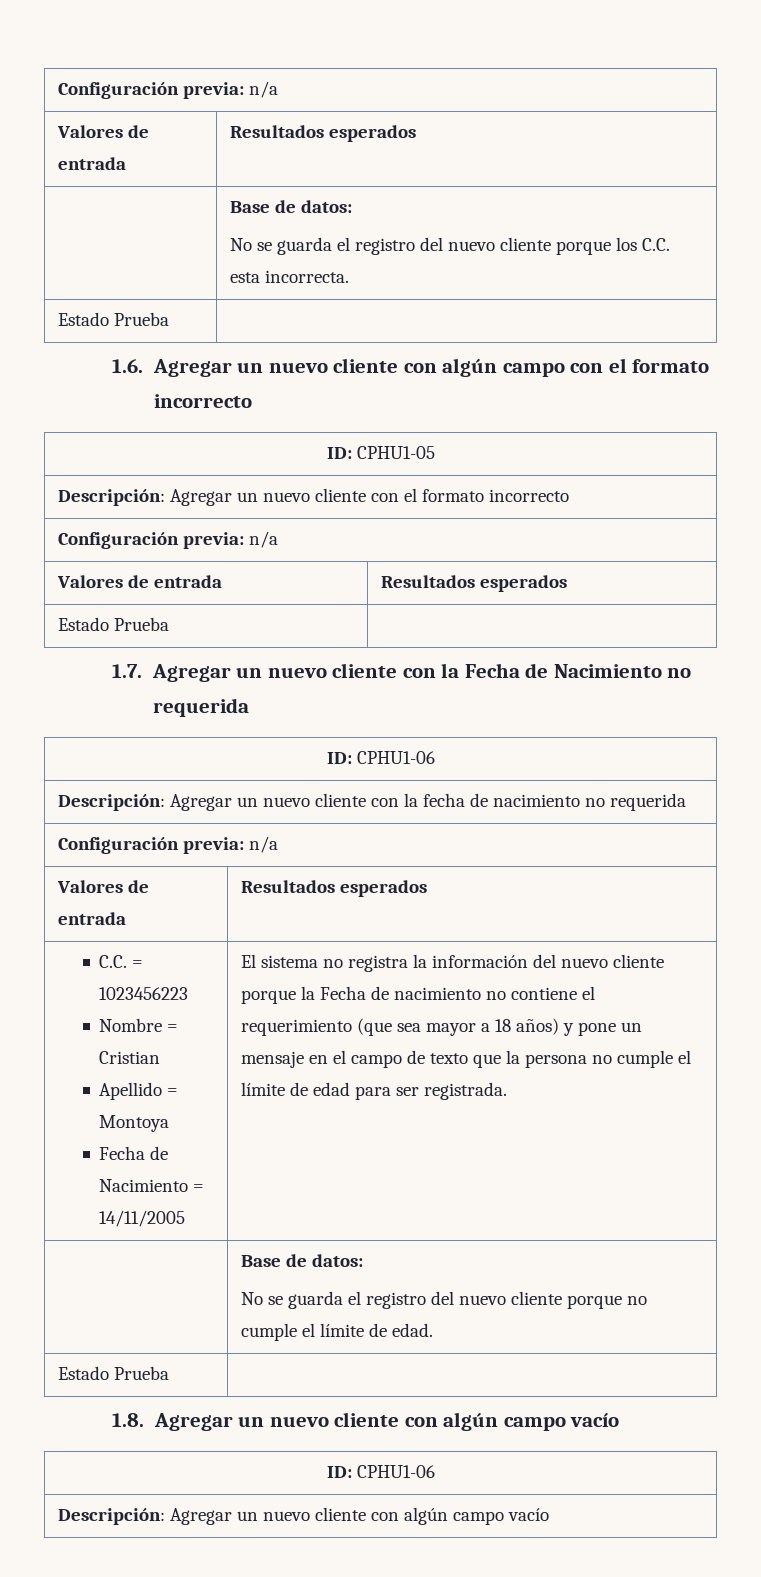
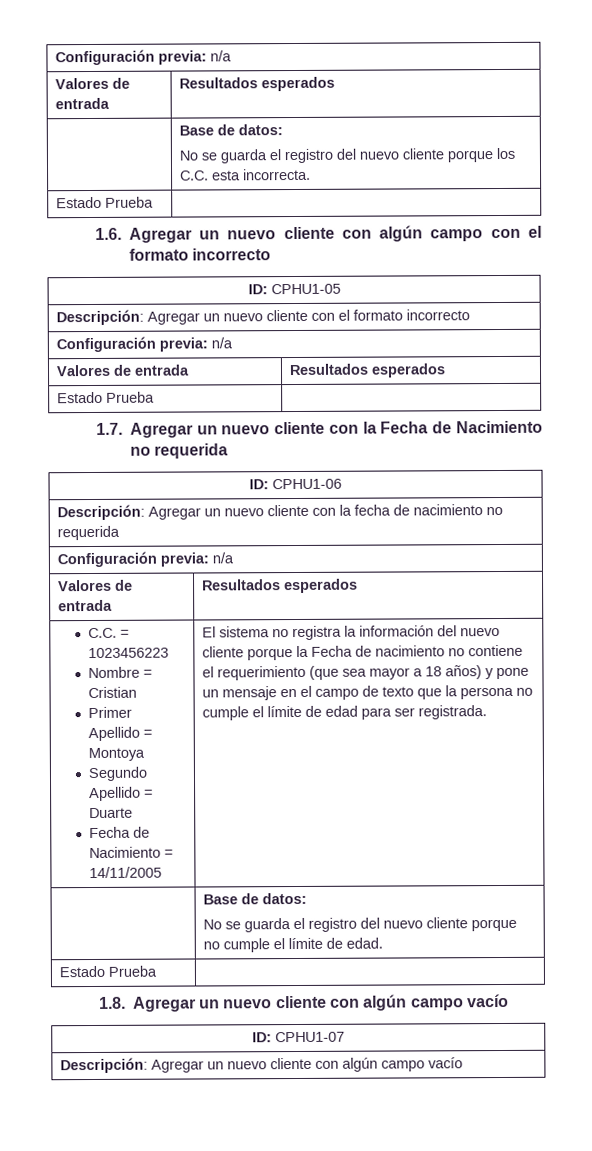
- Apellido = Montoya
+ Primer Apellido = Montoya
+ Segundo Apellido = Duarte
  1.8. Agregar un nuevo cliente con algún campo vacío
- ID: CPHU1-06
+ ID: CPHU1-07

